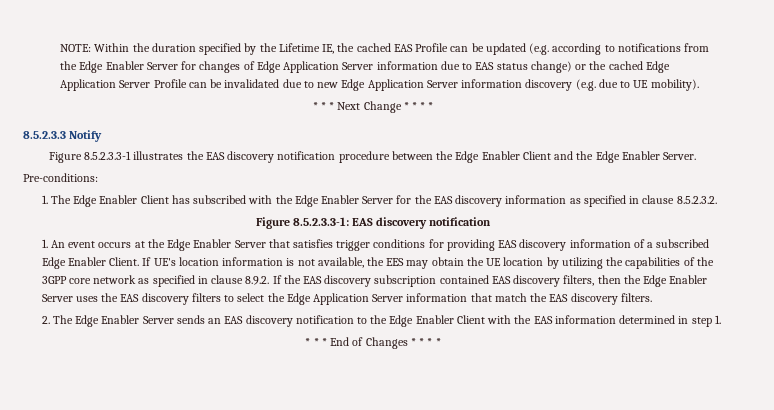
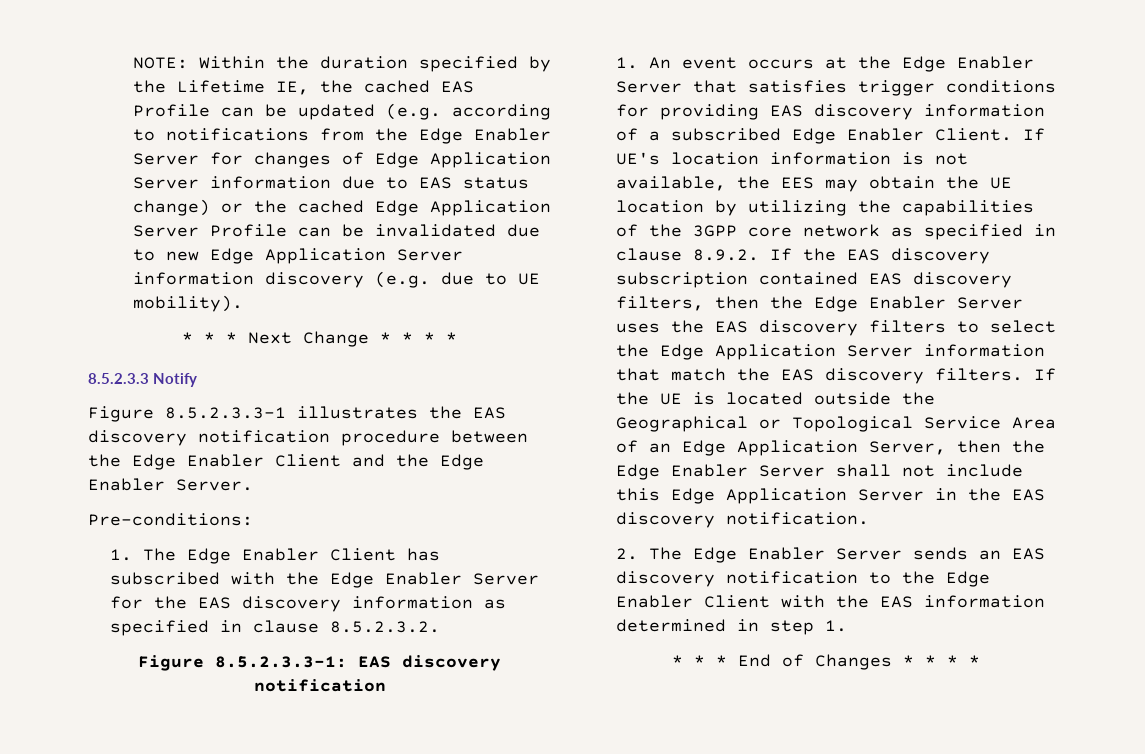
+ If the UE is located outside the Geographical or Topological Service Area of an Edge Application Server, then the Edge Enabler Server shall not include this Edge Application Server in the EAS discovery notification.

